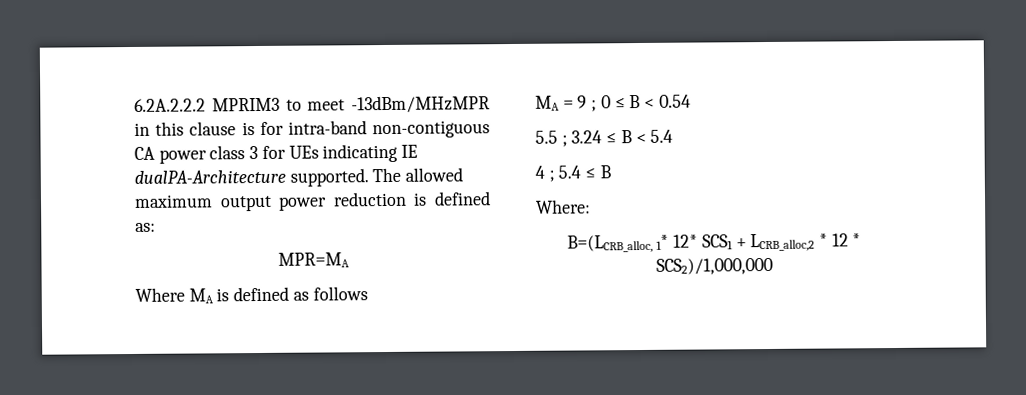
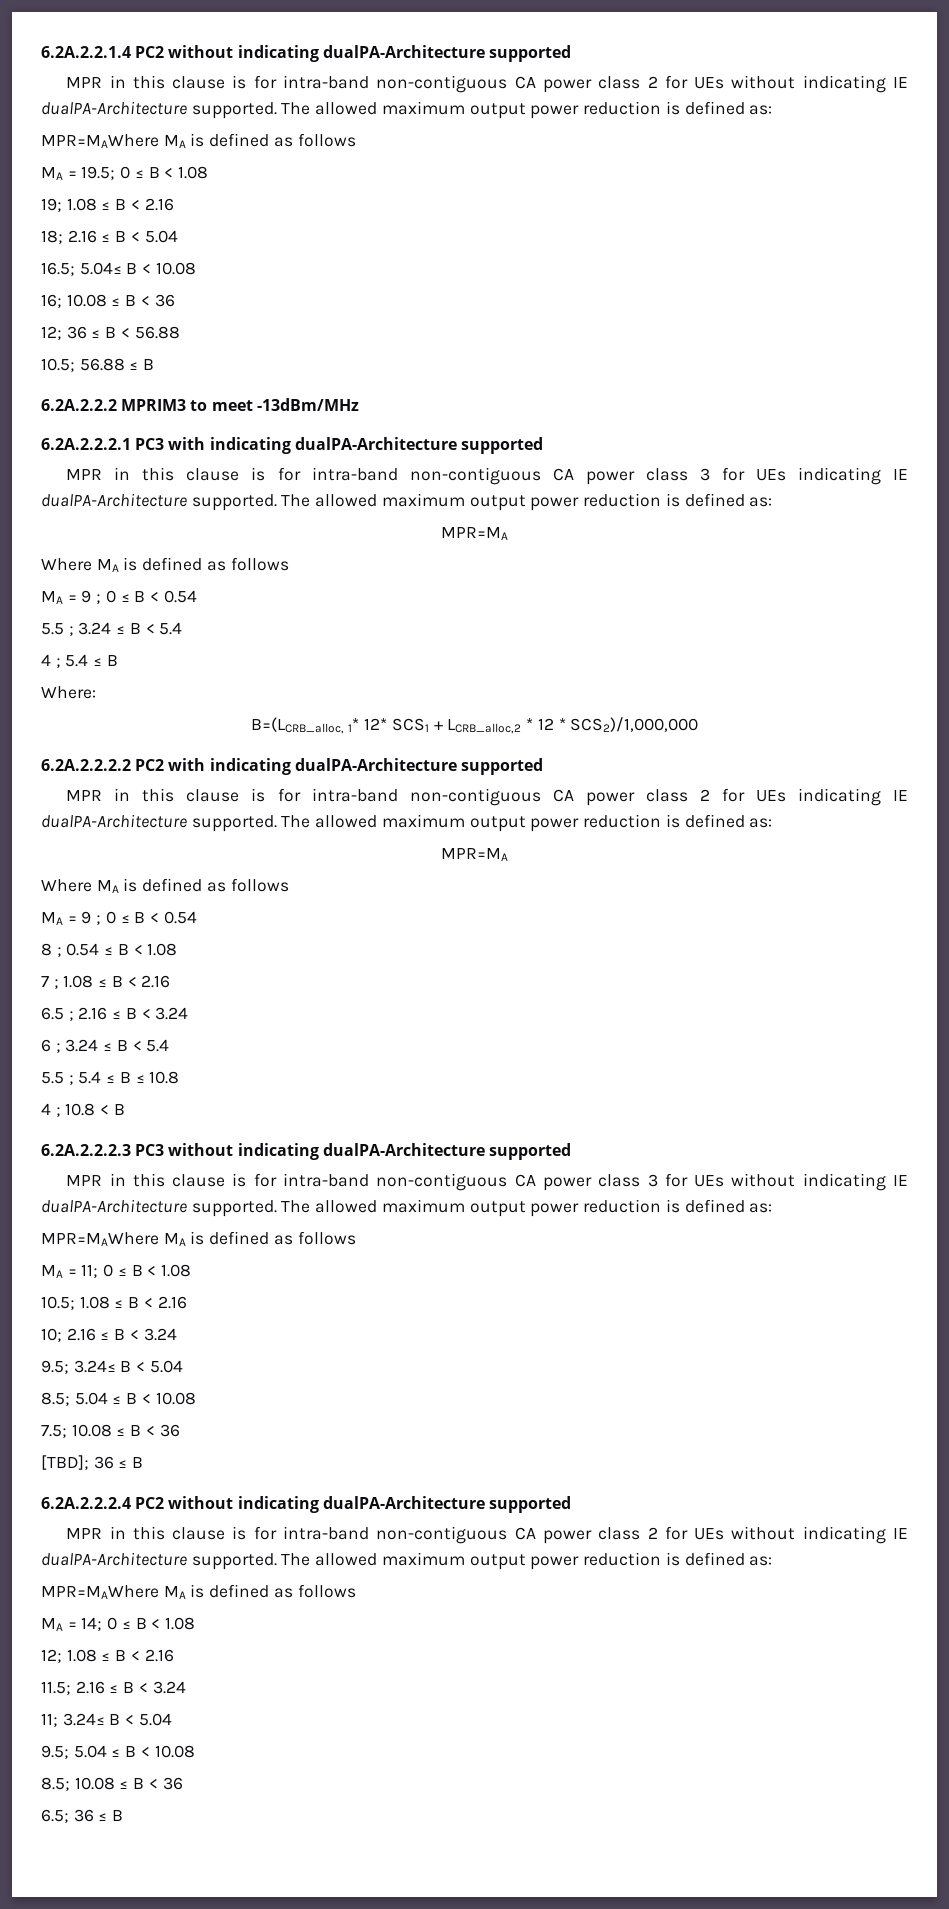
- 6.2A.2.2.2 MPRIM3 to meet -13dBm/MHzMPR in this clause is for intra-band non-contiguous CA power class 3 for UEs indicating IE dualPA-Architecture supported.
+ 6.2A.2.2.1.4 PC2 without indicating dualPA-Architecture supported
+ MPR in this clause is for intra-band non-contiguous CA power class 2 for UEs without indicating IE dualPA-Architecture supported. The allowed maximum output power reduction is defined as:
+ MPR=MAWhere MA is defined as follows
+ MA = 19.5; 0 ≤ B < 1.08
+ 19; 1.08 ≤ B < 2.16
+ 18; 2.16 ≤ B < 5.04
+ 16.5; 5.04≤ B < 10.08
+ 16; 10.08 ≤ B < 36
+ 12; 36 ≤ B < 56.88
+ 10.5; 56.88 ≤ B
+ 6.2A.2.2.2 MPRIM3 to meet -13dBm/MHz
+ 6.2A.2.2.2.1 PC3 with indicating dualPA-Architecture supported
+ MPR in this clause is for intra-band non-contiguous CA power class 3 for UEs indicating IE dualPA-Architecture supported.
+ 6.2A.2.2.2.2 PC2 with indicating dualPA-Architecture supported
+ MPR in this clause is for intra-band non-contiguous CA power class 2 for UEs indicating IE dualPA-Architecture supported. The allowed maximum output power reduction is defined as:
+ MPR=MA
+ Where MA is defined as follows
+ MA = 9 ; 0 ≤ B < 0.54
+ 8 ; 0.54 ≤ B < 1.08
+ 7 ; 1.08 ≤ B < 2.16
+ 6.5 ; 2.16 ≤ B < 3.24
+ 6 ; 3.24 ≤ B < 5.4
+ 5.5 ; 5.4 ≤ B ≤ 10.8
+ 4 ; 10.8 < B
+ 6.2A.2.2.2.3 PC3 without indicating dualPA-Architecture supported
+ MPR in this clause is for intra-band non-contiguous CA power class 3 for UEs without indicating IE dualPA-Architecture supported. The allowed maximum output power reduction is defined as:
+ MPR=MAWhere MA is defined as follows
+ MA = 11; 0 ≤ B < 1.08
+ 10.5; 1.08 ≤ B < 2.16
+ 10; 2.16 ≤ B < 3.24
+ 9.5; 3.24≤ B < 5.04
+ 8.5; 5.04 ≤ B < 10.08
+ 7.5; 10.08 ≤ B < 36
+ [TBD]; 36 ≤ B
+ 6.2A.2.2.2.4 PC2 without indicating dualPA-Architecture supported
+ MPR in this clause is for intra-band non-contiguous CA power class 2 for UEs without indicating IE dualPA-Architecture supported. The allowed maximum output power reduction is defined as:
+ MPR=MAWhere MA is defined as follows
+ MA = 14; 0 ≤ B < 1.08
+ 12; 1.08 ≤ B < 2.16
+ 11.5; 2.16 ≤ B < 3.24
+ 11; 3.24≤ B < 5.04
+ 9.5; 5.04 ≤ B < 10.08
+ 8.5; 10.08 ≤ B < 36
+ 6.5; 36 ≤ B

